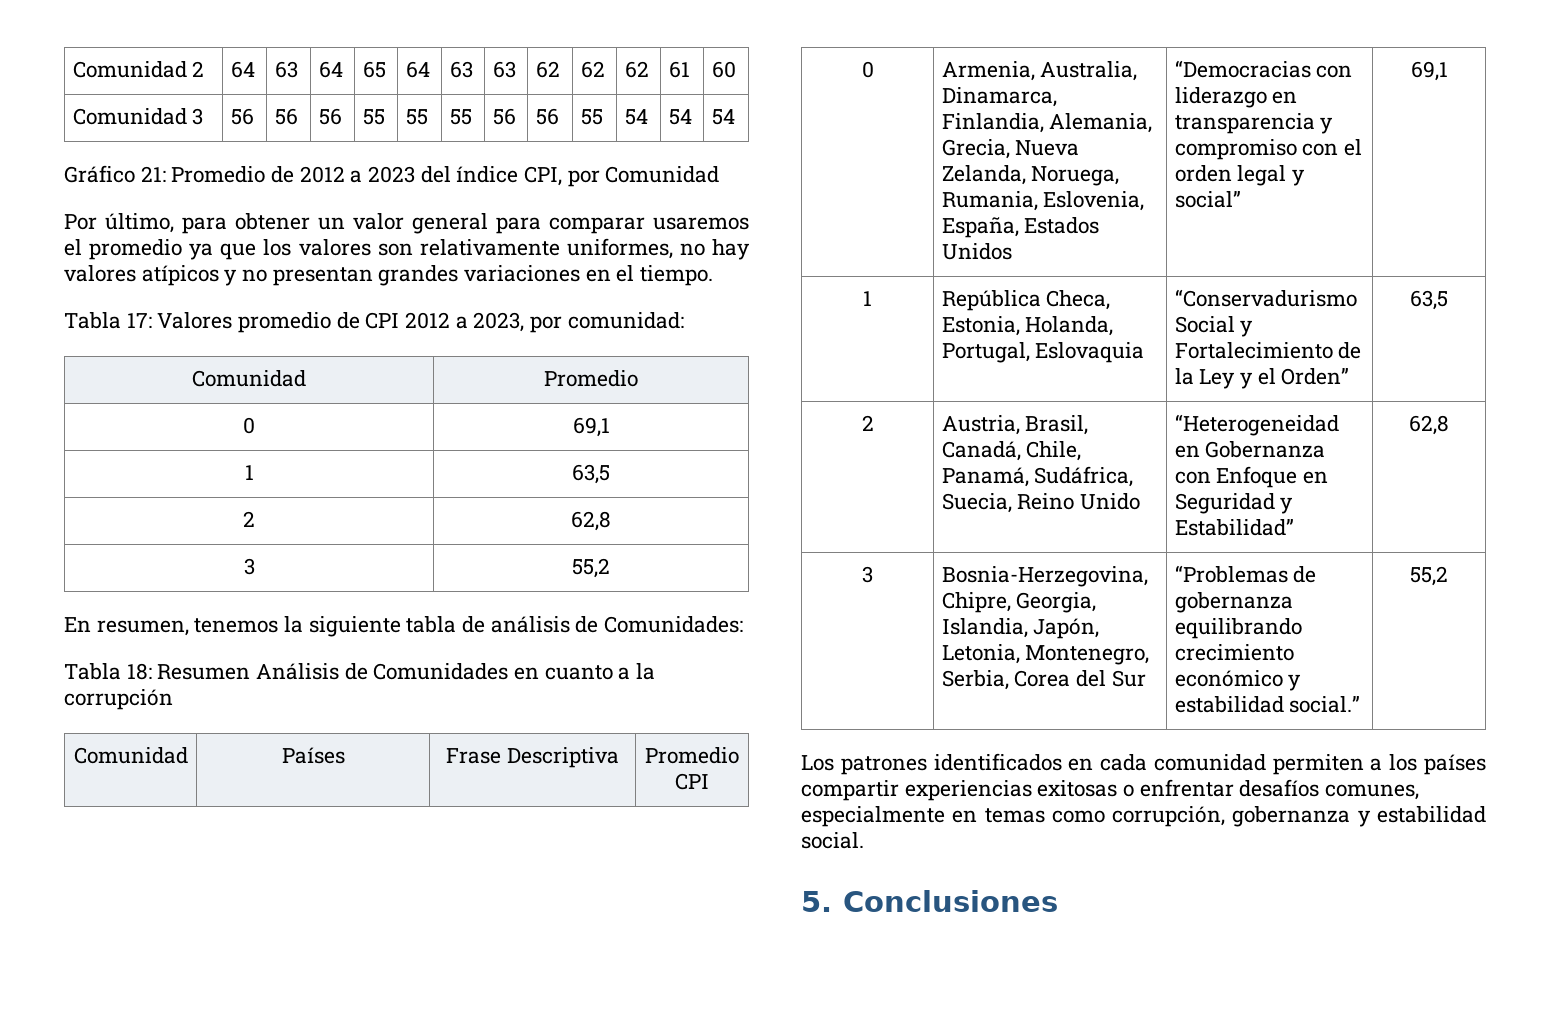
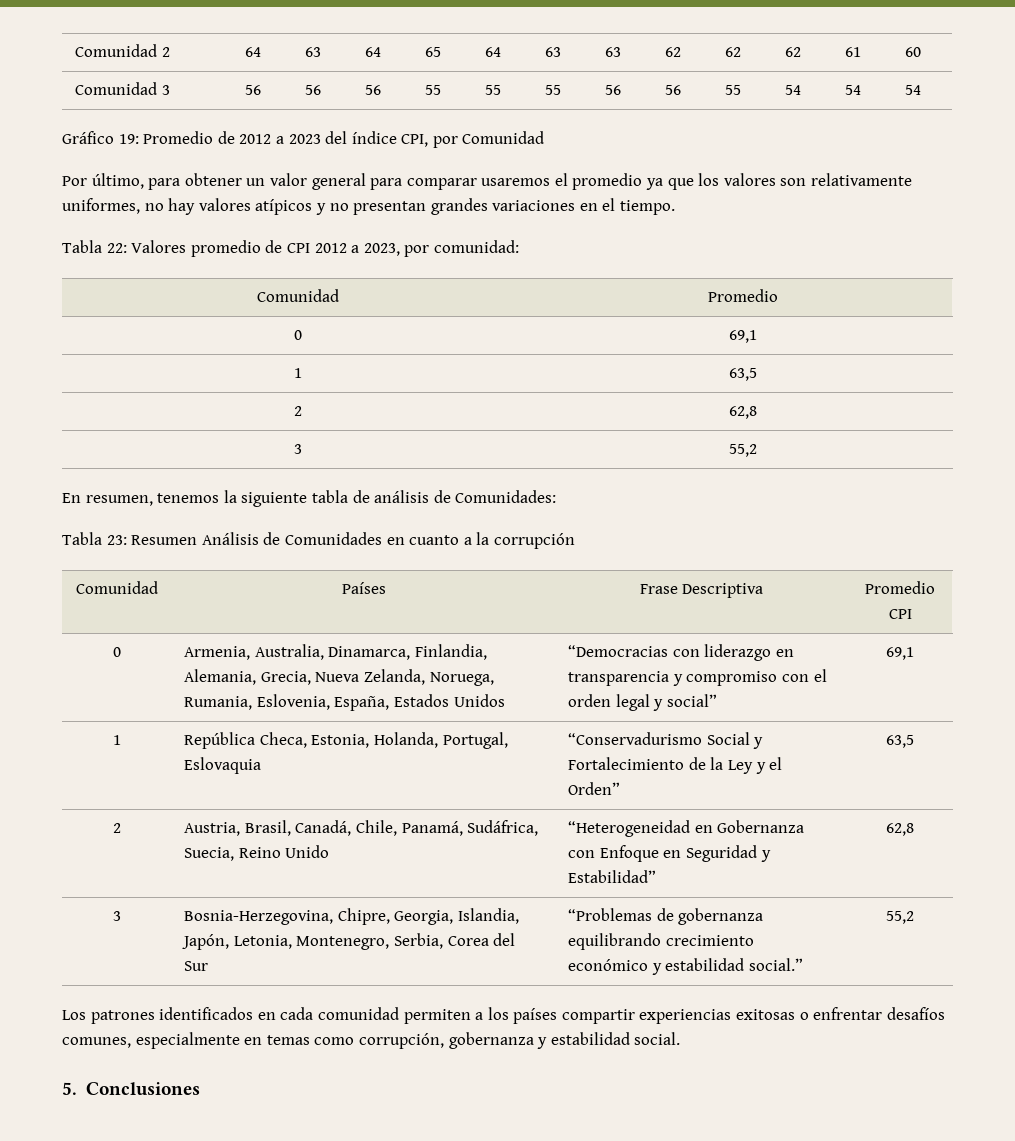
- Gráfico 21: Promedio de 2012 a 2023 del índice CPI, por Comunidad
+ Gráfico 19: Promedio de 2012 a 2023 del índice CPI, por Comunidad
- Tabla 17: Valores promedio de CPI 2012 a 2023, por comunidad:
+ Tabla 22: Valores promedio de CPI 2012 a 2023, por comunidad:
- Tabla 18: Resumen Análisis de Comunidades en cuanto a la corrupción
+ Tabla 23: Resumen Análisis de Comunidades en cuanto a la corrupción

